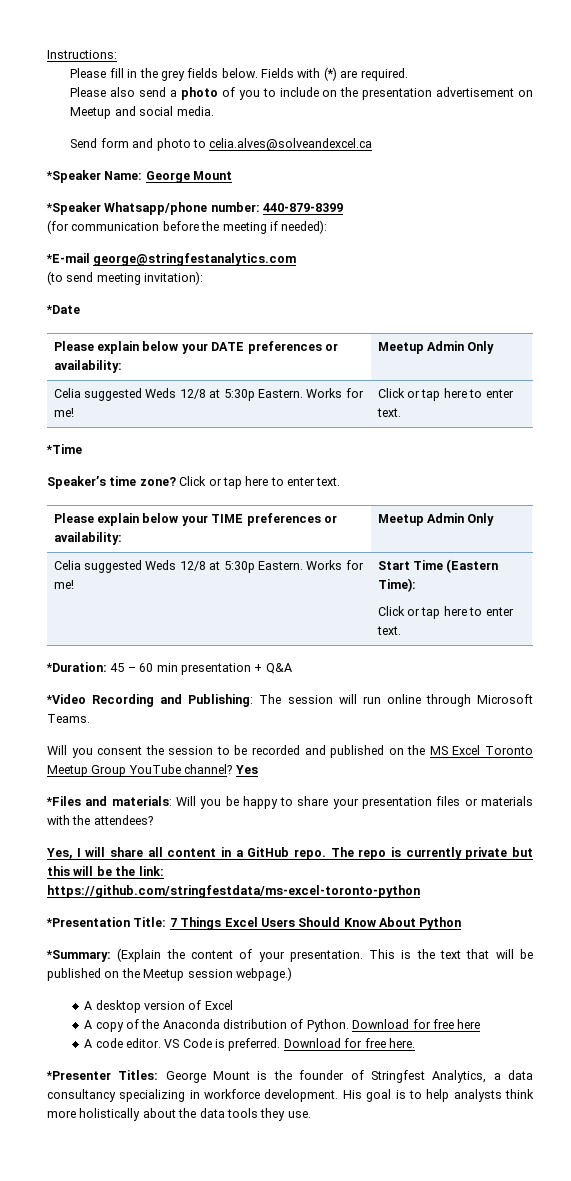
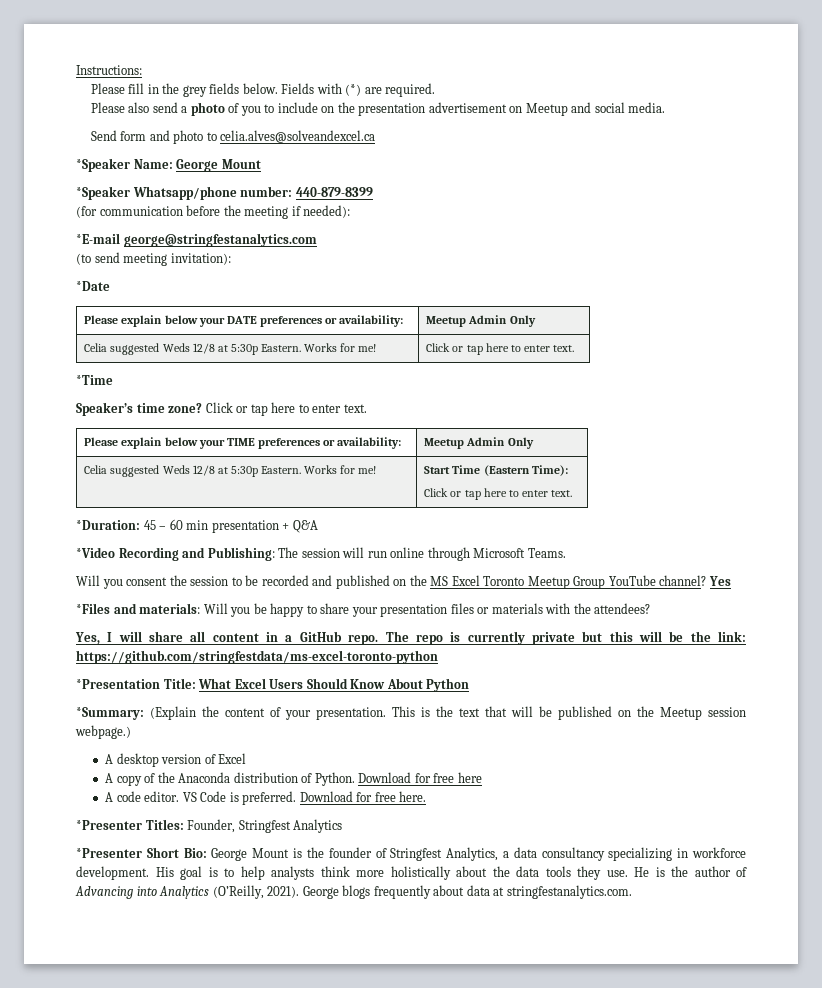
- *Presentation Title: 7 Things Excel Users Should Know About Python
+ *Presentation Title: What Excel Users Should Know About Python
- *Presenter Titles: George Mount is the founder of Stringfest Analytics, a data consultancy specializing in workforce development.
+ *Presenter Titles: Founder, Stringfest Analytics
+ *Presenter Short Bio: George Mount is the founder of Stringfest Analytics, a data consultancy specializing in workforce development.
+ He is the author of Advancing into Analytics (O’Reilly, 2021). George blogs frequently about data at stringfestanalytics.com.

